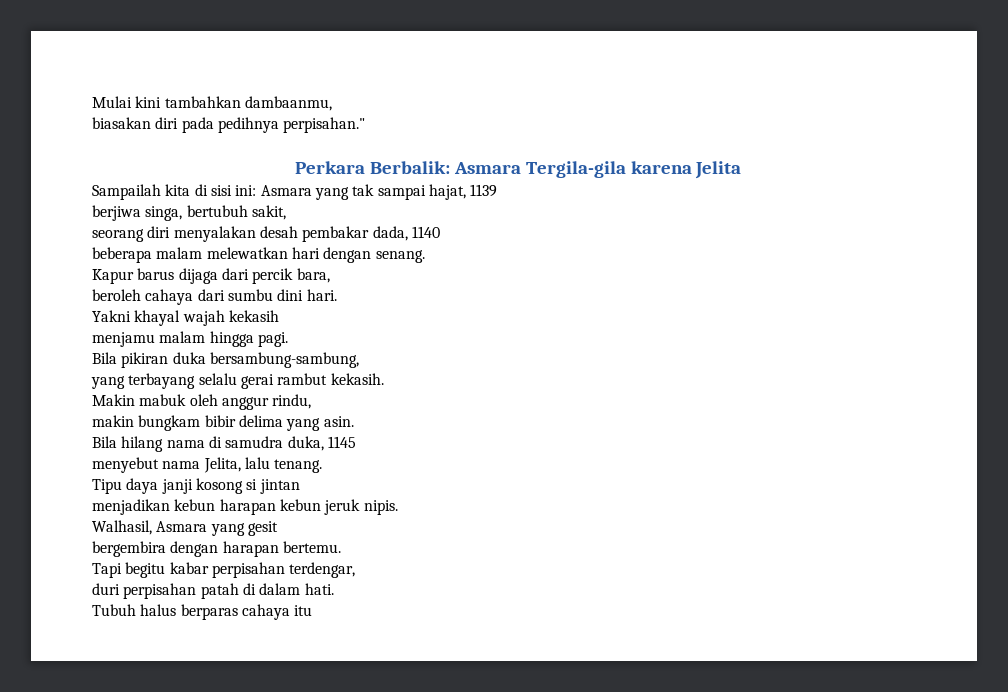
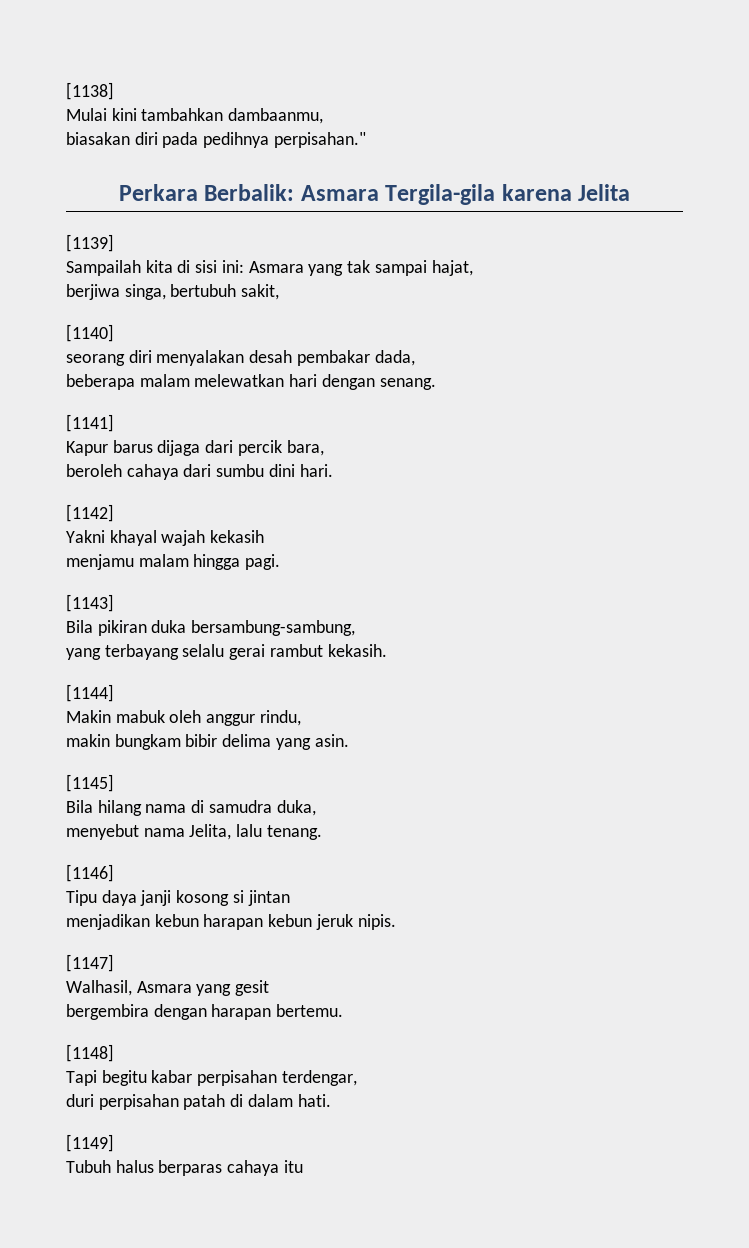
+ [1138]
+ [1139]
- Sampailah kita di sisi ini: Asmara yang tak sampai hajat, 1139
+ Sampailah kita di sisi ini: Asmara yang tak sampai hajat,
+ [1140]
- seorang diri menyalakan desah pembakar dada, 1140
+ seorang diri menyalakan desah pembakar dada,
+ [1141]
+ [1142]
+ [1143]
+ [1144]
+ [1145]
- Bila hilang nama di samudra duka, 1145
+ Bila hilang nama di samudra duka,
+ [1146]
+ [1147]
+ [1148]
+ [1149]

